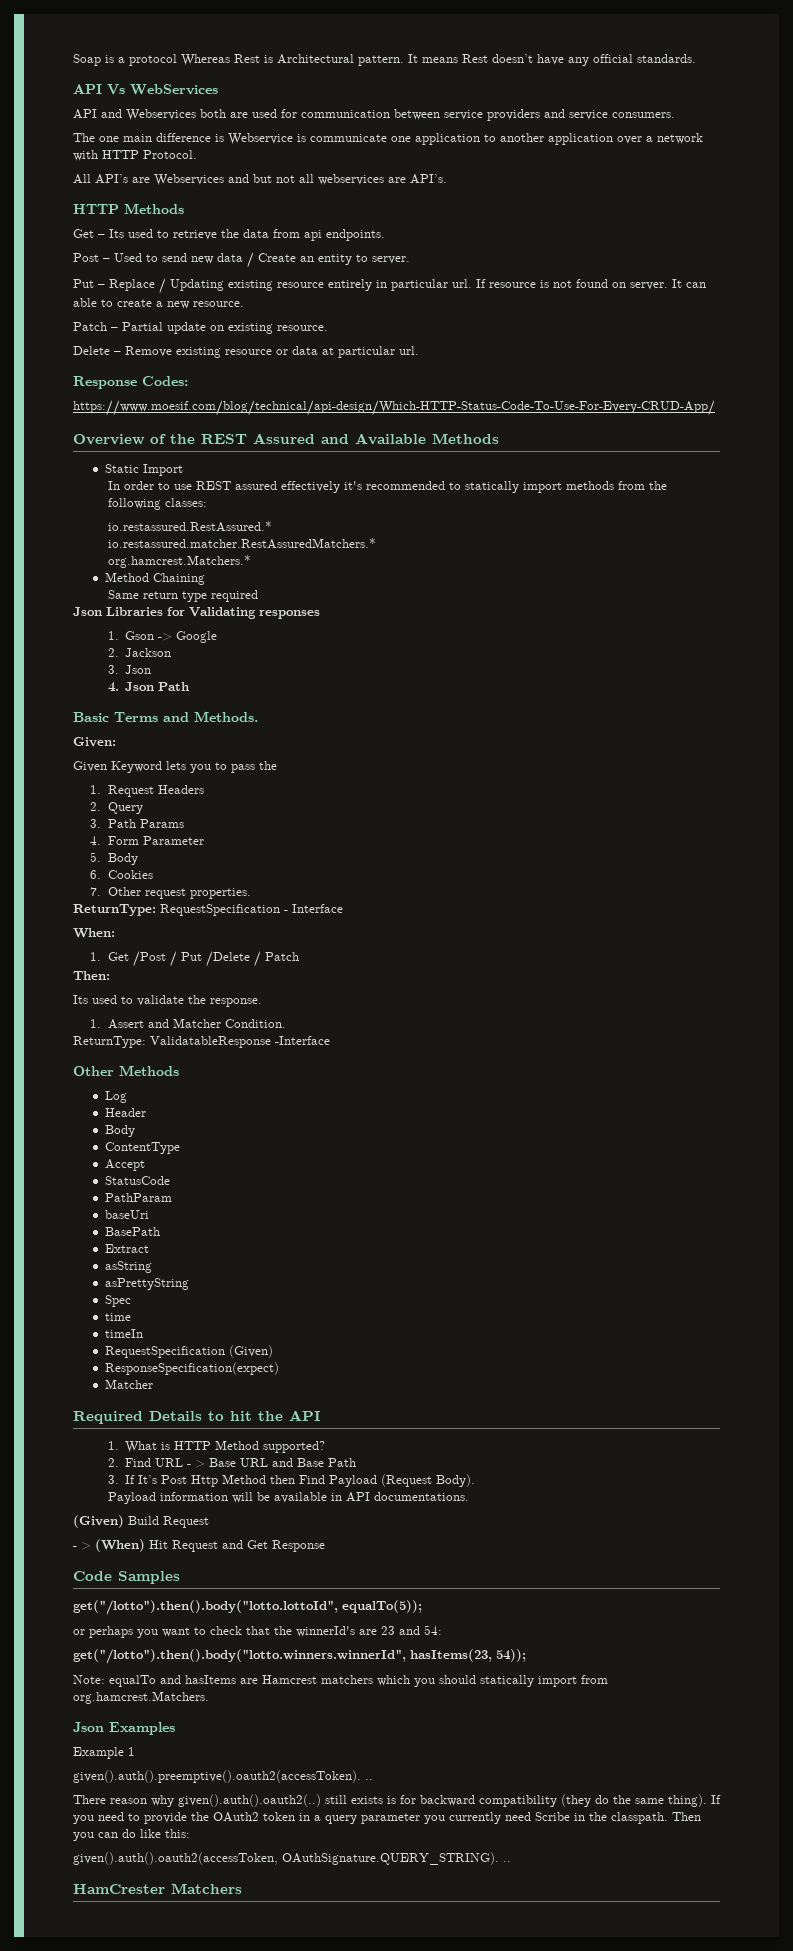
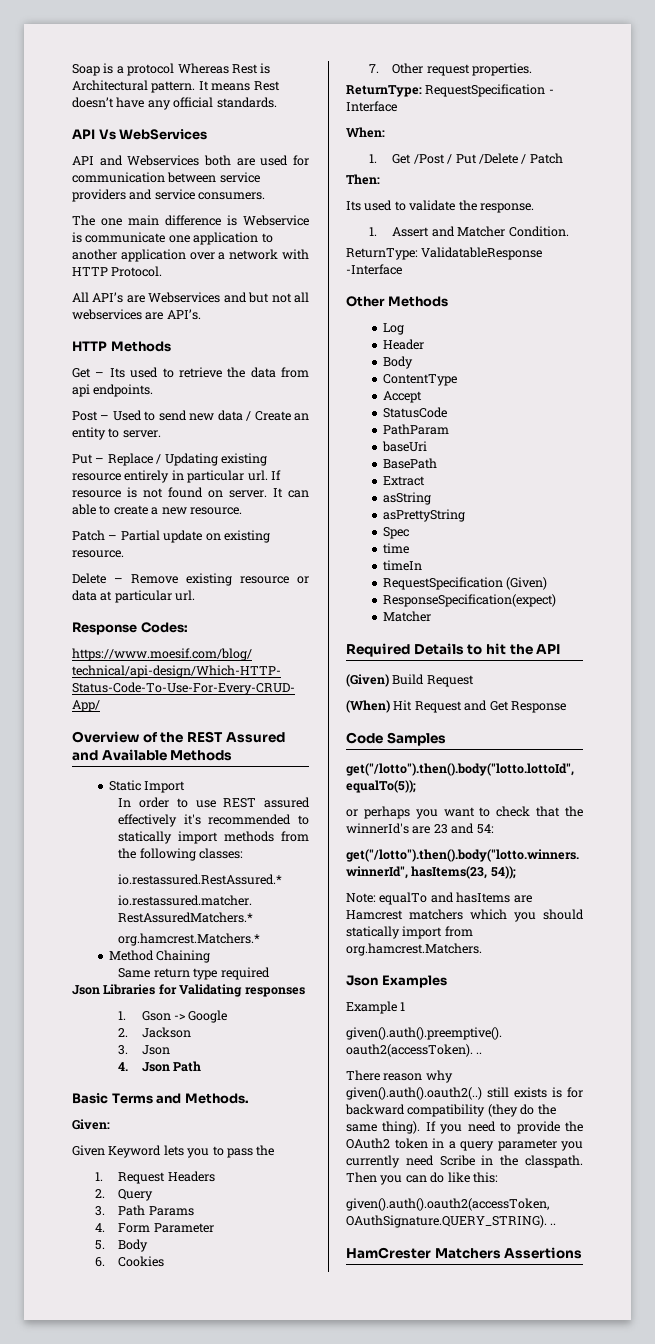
- 1. What is HTTP Method supported?
- 2. Find URL - > Base URL and Base Path
- 3. If It’s Post Http Method then Find Payload (Request Body).
- Payload information will be available in API documentations.
- - > (When) Hit Request and Get Response
+ (When) Hit Request and Get Response
- HamCrester Matchers
+ HamCrester Matchers Assertions

